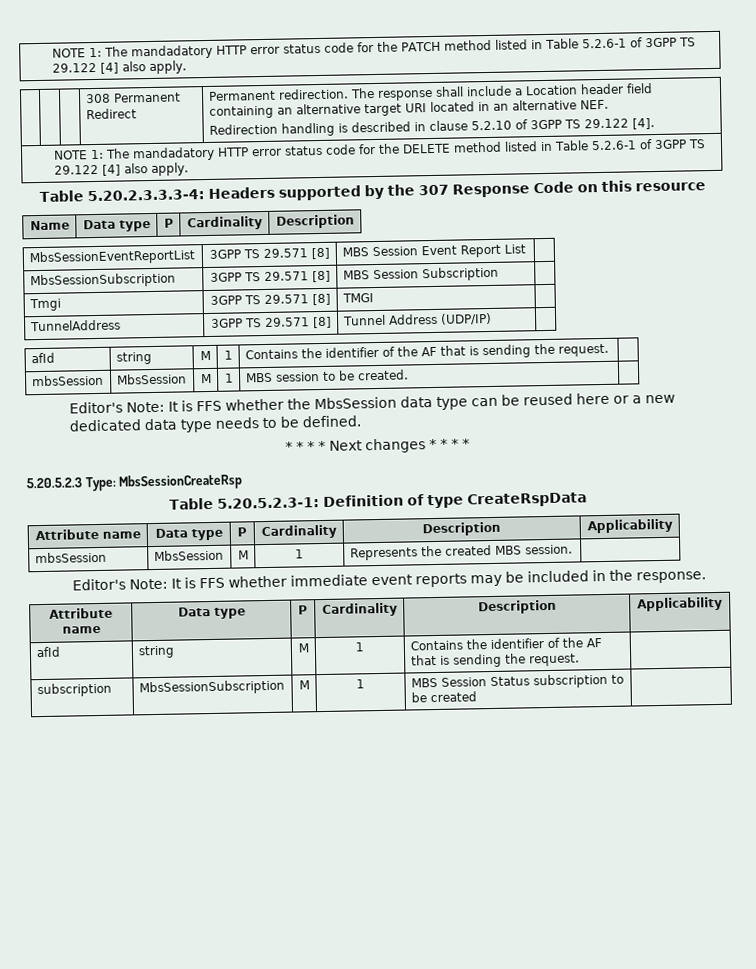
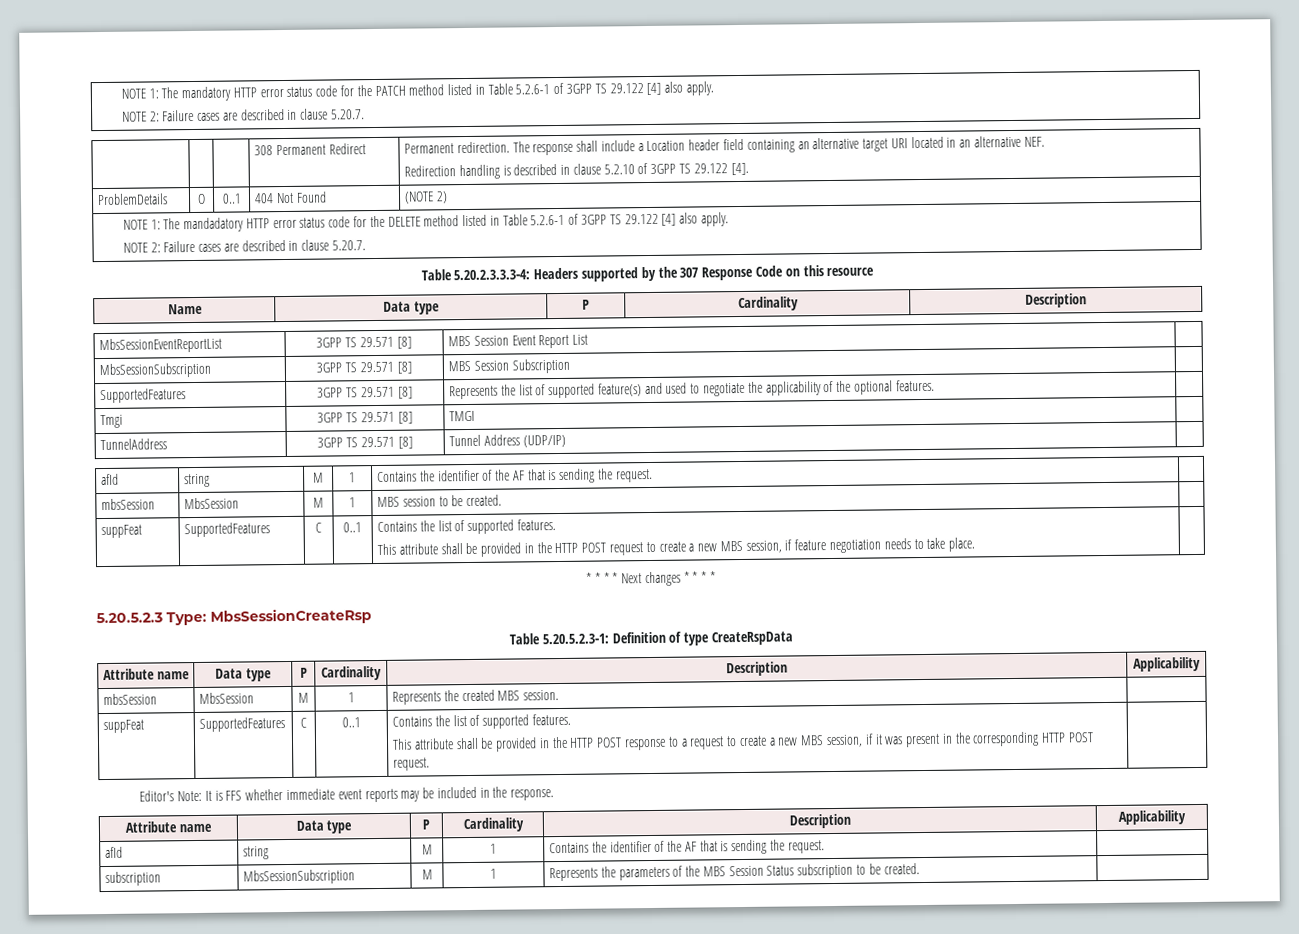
- NOTE 1: The mandadatory HTTP error status code for the PATCH method listed in Table 5.2.6-1 of 3GPP TS 29.122 [4] also apply.
+ NOTE 1: The mandatory HTTP error status code for the PATCH method listed in Table 5.2.6-1 of 3GPP TS 29.122 [4] also apply.
+ NOTE 2: Failure cases are described in clause 5.20.7.
+ ProblemDetails | O | 0..1 | 404 Not Found | (NOTE 2)
  NOTE 1: The mandadatory HTTP error status code for the DELETE method listed in Table 5.2.6-1 of 3GPP TS 29.122 [4] also apply.
+ NOTE 2: Failure cases are described in clause 5.20.7.
+ SupportedFeatures | 3GPP TS 29.571 [8] | Represents the list of supported feature(s) and used to negotiate the applicability of the optional features. |
  mbsSession | MbsSession | M | 1 | MBS session to be created. |
- Editor's Note: It is FFS whether the MbsSession data type can be reused here or a new dedicated data type needs to be defined.
+ suppFeat | SupportedFeatures | C | 0..1 | Contains the list of supported features.
+ This attribute shall be provided in the HTTP POST request to create a new MBS session, if feature negotiation needs to take place. |
  mbsSession | MbsSession | M | 1 | Represents the created MBS session. |
+ suppFeat | SupportedFeatures | C | 0..1 | Contains the list of supported features.
+ This attribute shall be provided in the HTTP POST response to a request to create a new MBS session, if it was present in the corresponding HTTP POST request. |
- subscription | MbsSessionSubscription | M | 1 | MBS Session Status subscription to be created |
+ subscription | MbsSessionSubscription | M | 1 | Represents the parameters of the MBS Session Status subscription to be created. |

